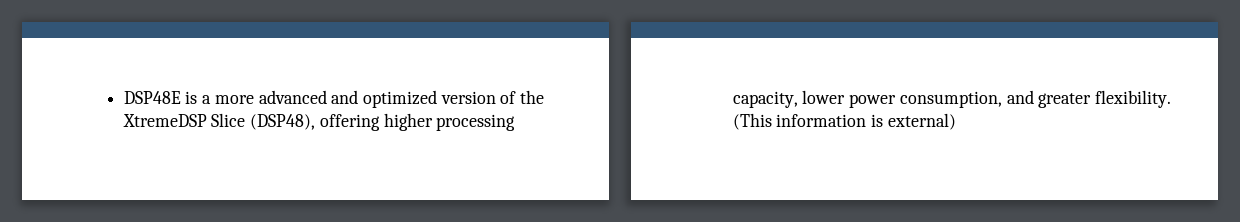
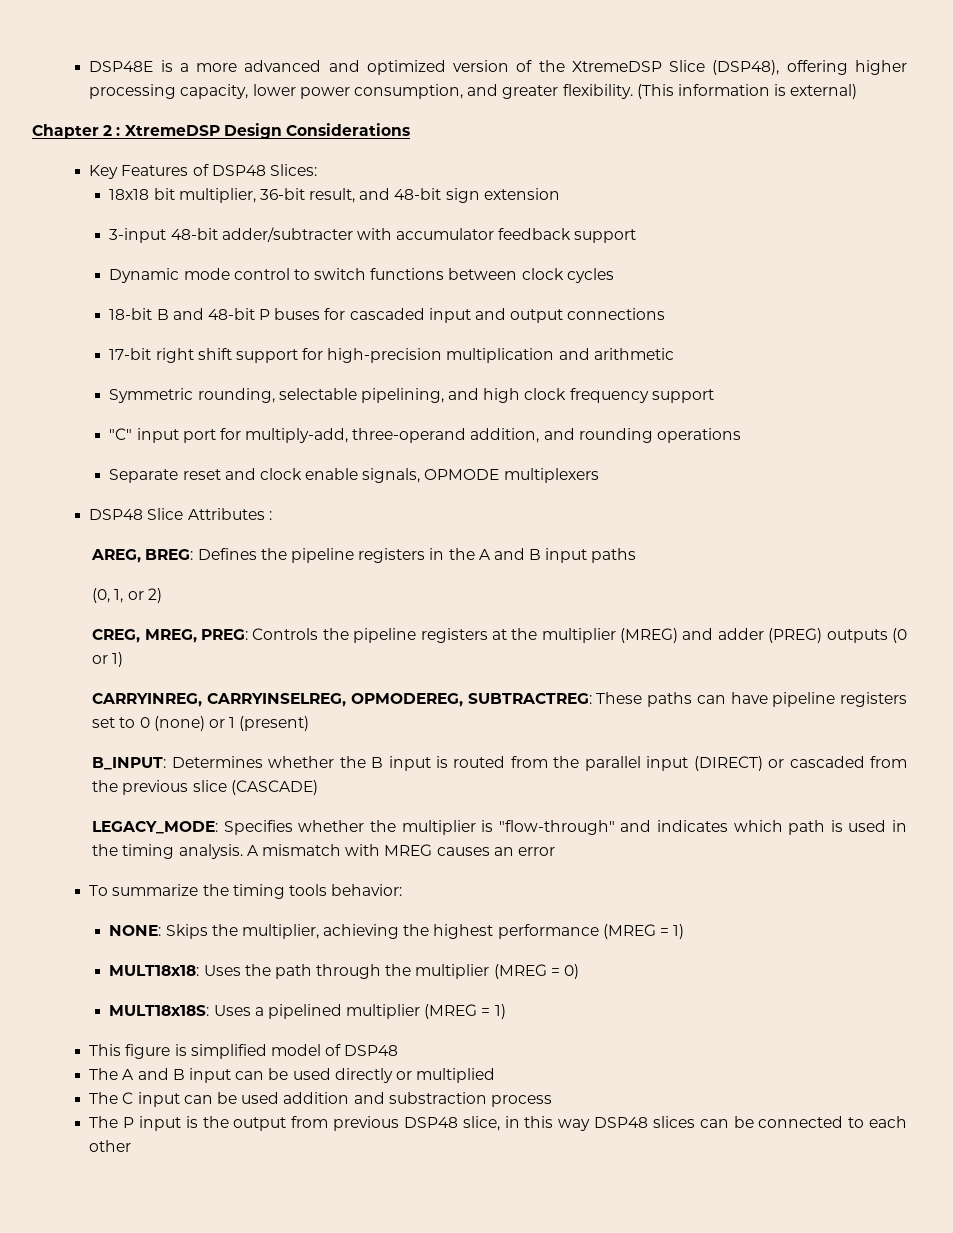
+ Chapter 2 : XtremeDSP Design Considerations
+ Key Features of DSP48 Slices:
+ 18x18 bit multiplier, 36-bit result, and 48-bit sign extension
+ 3-input 48-bit adder/subtracter with accumulator feedback support
+ Dynamic mode control to switch functions between clock cycles
+ 18-bit B and 48-bit P buses for cascaded input and output connections
+ 17-bit right shift support for high-precision multiplication and arithmetic
+ Symmetric rounding, selectable pipelining, and high clock frequency support
+ "C" input port for multiply-add, three-operand addition, and rounding operations
+ Separate reset and clock enable signals, OPMODE multiplexers
+ DSP48 Slice Attributes :
+ AREG, BREG: Defines the pipeline registers in the A and B input paths
+ (0, 1, or 2)
+ CREG, MREG, PREG: Controls the pipeline registers at the multiplier (MREG) and adder (PREG) outputs (0 or 1)
+ CARRYINREG, CARRYINSELREG, OPMODEREG, SUBTRACTREG: These paths can have pipeline registers set to 0 (none) or 1 (present)
+ B_INPUT: Determines whether the B input is routed from the parallel input (DIRECT) or cascaded from the previous slice (CASCADE)
+ LEGACY_MODE: Specifies whether the multiplier is "flow-through" and indicates which path is used in the timing analysis. A mismatch with MREG causes an error
+ To summarize the timing tools behavior:
+ NONE: Skips the multiplier, achieving the highest performance (MREG = 1)
+ MULT18x18: Uses the path through the multiplier (MREG = 0)
+ MULT18x18S: Uses a pipelined multiplier (MREG = 1)
+ This figure is simplified model of DSP48
+ The A and B input can be used directly or multiplied
+ The C input can be used addition and substraction process
+ The P input is the output from previous DSP48 slice, in this way DSP48 slices can be connected to each other

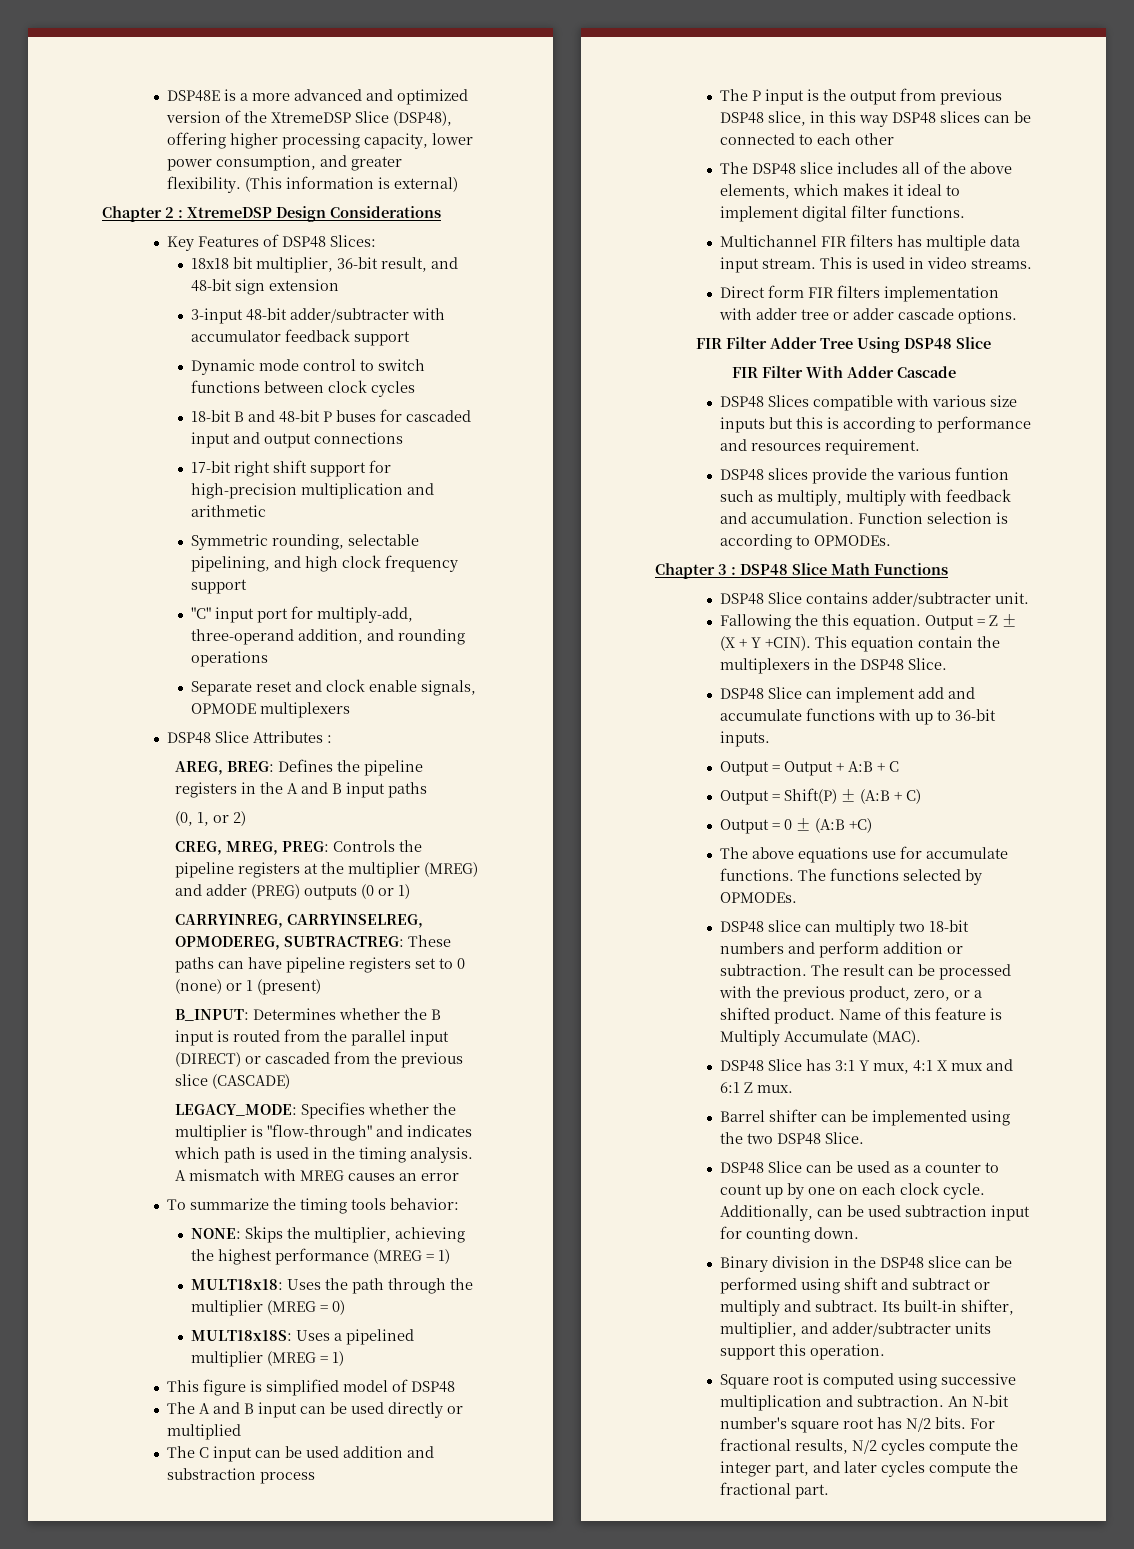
+ The DSP48 slice includes all of the above elements, which makes it ideal to implement digital filter functions.
+ Multichannel FIR filters has multiple data input stream. This is used in video streams.
+ Direct form FIR filters implementation with adder tree or adder cascade options.
+ FIR Filter Adder Tree Using DSP48 Slice
+ FIR Filter With Adder Cascade
+ DSP48 Slices compatible with various size inputs but this is according to performance and resources requirement.
+ DSP48 slices provide the various funtion such as multiply, multiply with feedback and accumulation. Function selection is according to OPMODEs.
+ Chapter 3 : DSP48 Slice Math Functions
+ DSP48 Slice contains adder/subtracter unit.
+ Fallowing the this equation. Output = Z ± (X + Y +CIN). This equation contain the multiplexers in the DSP48 Slice.
+ DSP48 Slice can implement add and accumulate functions with up to 36-bit inputs.
+ Output = Output + A:B + C
+ Output = Shift(P) ± (A:B + C)
+ Output = 0 ± (A:B +C)
+ The above equations use for accumulate functions. The functions selected by OPMODEs.
+ DSP48 slice can multiply two 18-bit numbers and perform addition or subtraction. The result can be processed with the previous product, zero, or a shifted product. Name of this feature is Multiply Accumulate (MAC).
+ DSP48 Slice has 3:1 Y mux, 4:1 X mux and 6:1 Z mux.
+ Barrel shifter can be implemented using the two DSP48 Slice.
+ DSP48 Slice can be used as a counter to count up by one on each clock cycle. Additionally, can be used subtraction input for counting down.
+ Binary division in the DSP48 slice can be performed using shift and subtract or multiply and subtract. Its built-in shifter, multiplier, and adder/subtracter units support this operation.
+ Square root is computed using successive multiplication and subtraction. An N-bit number's square root has N/2 bits. For fractional results, N/2 cycles compute the integer part, and later cycles compute the fractional part.

